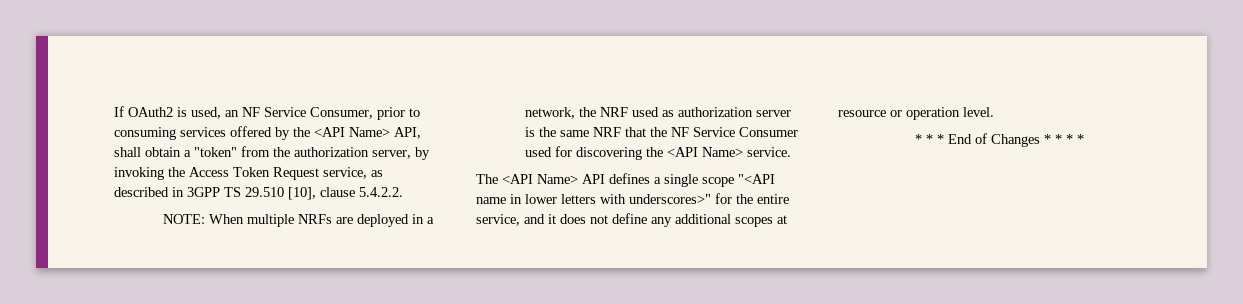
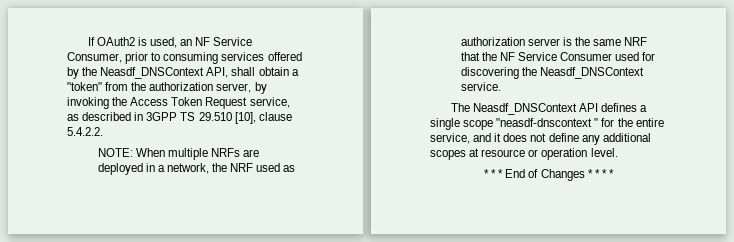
- If OAuth2 is used, an NF Service Consumer, prior to consuming services offered by the <API Name> API, shall obtain a "token" from the authorization server, by invoking the Access Token Request service, as described in 3GPP TS 29.510 [10], clause 5.4.2.2.
+ If OAuth2 is used, an NF Service Consumer, prior to consuming services offered by the Neasdf_DNSContext API, shall obtain a "token" from the authorization server, by invoking the Access Token Request service, as described in 3GPP TS 29.510 [10], clause 5.4.2.2.
- NOTE: When multiple NRFs are deployed in a network, the NRF used as authorization server is the same NRF that the NF Service Consumer used for discovering the <API Name> service.
+ NOTE: When multiple NRFs are deployed in a network, the NRF used as authorization server is the same NRF that the NF Service Consumer used for discovering the Neasdf_DNSContext service.
- The <API Name> API defines a single scope "<API name in lower letters with underscores>" for the entire service, and it does not define any additional scopes at resource or operation level.
+ The Neasdf_DNSContext API defines a single scope "neasdf-dnscontext " for the entire service, and it does not define any additional scopes at resource or operation level.

